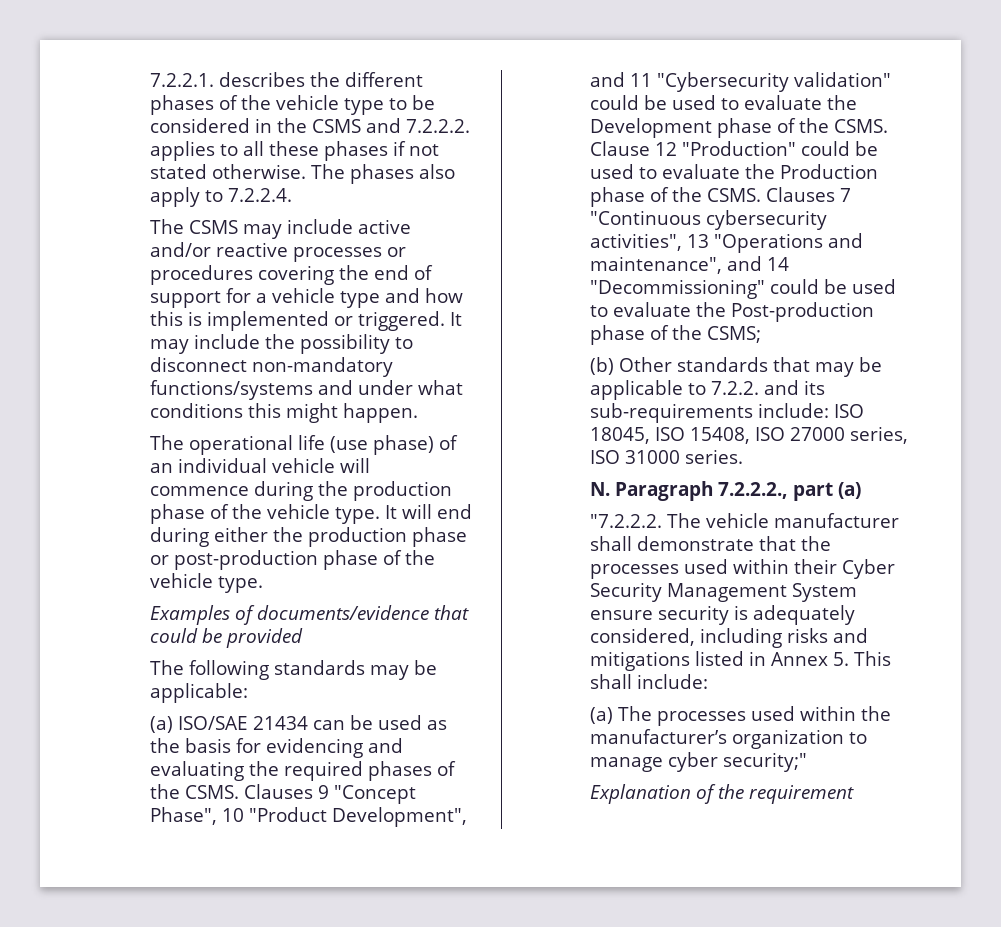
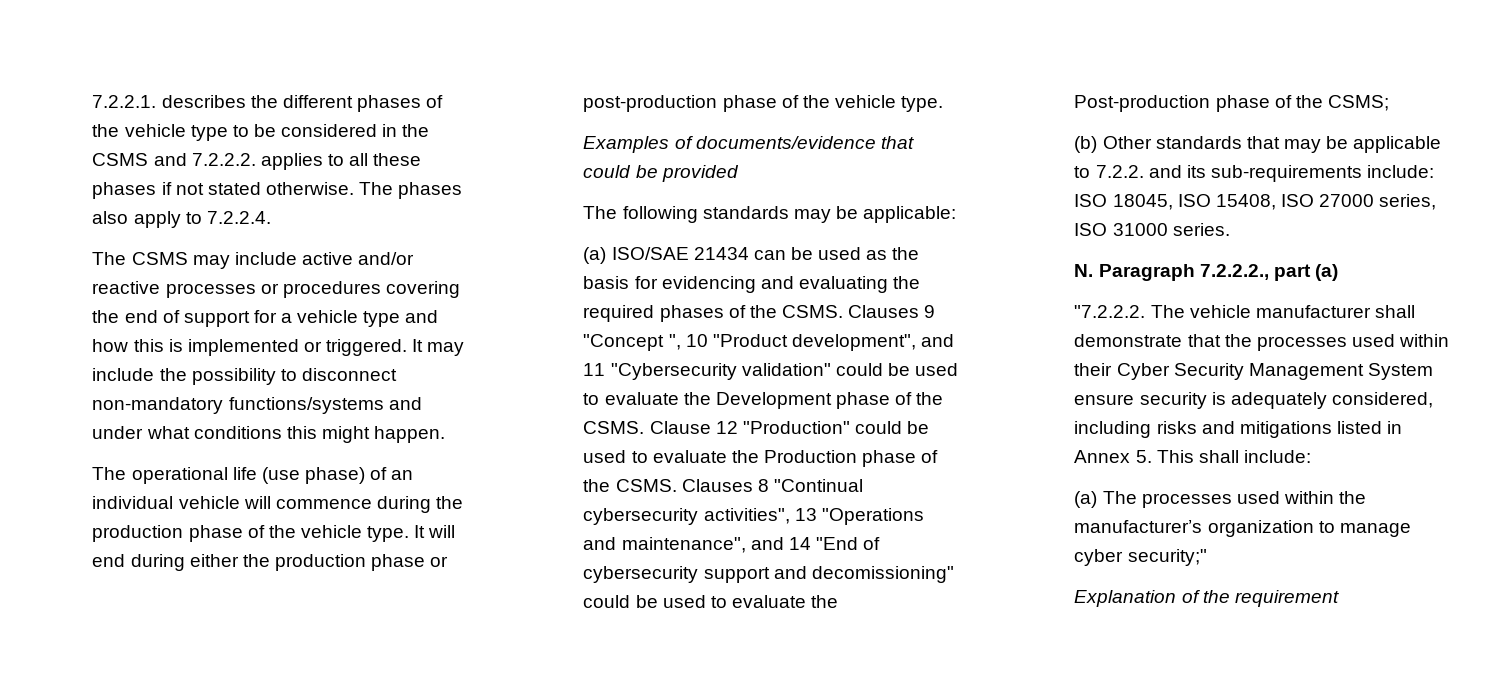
- Clauses 9 "Concept Phase", 10 "Product Development", and 11 "Cybersecurity validation" could be used to evaluate the Development phase of the CSMS.
+ Clauses 9 "Concept ", 10 "Product development", and 11 "Cybersecurity validation" could be used to evaluate the Development phase of the CSMS.
- Clauses 7 "Continuous cybersecurity activities", 13 "Operations and maintenance", and 14 "Decommissioning" could be used to evaluate the Post-production phase of the CSMS;
+ Clauses 8 "Continual cybersecurity activities", 13 "Operations and maintenance", and 14 "End of cybersecurity support and decomissioning" could be used to evaluate the Post-production phase of the CSMS;

